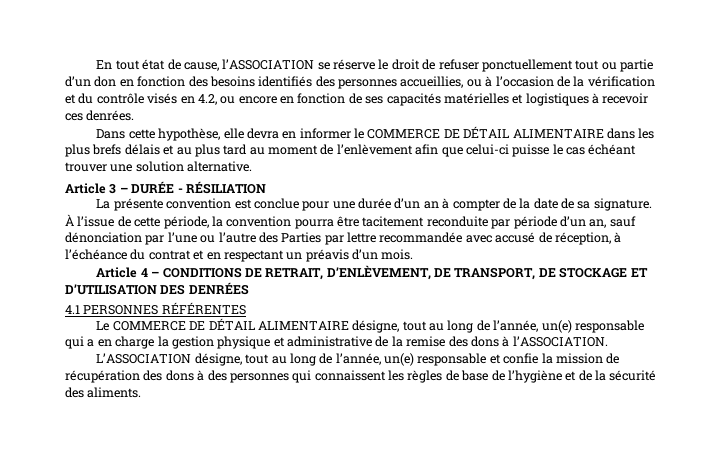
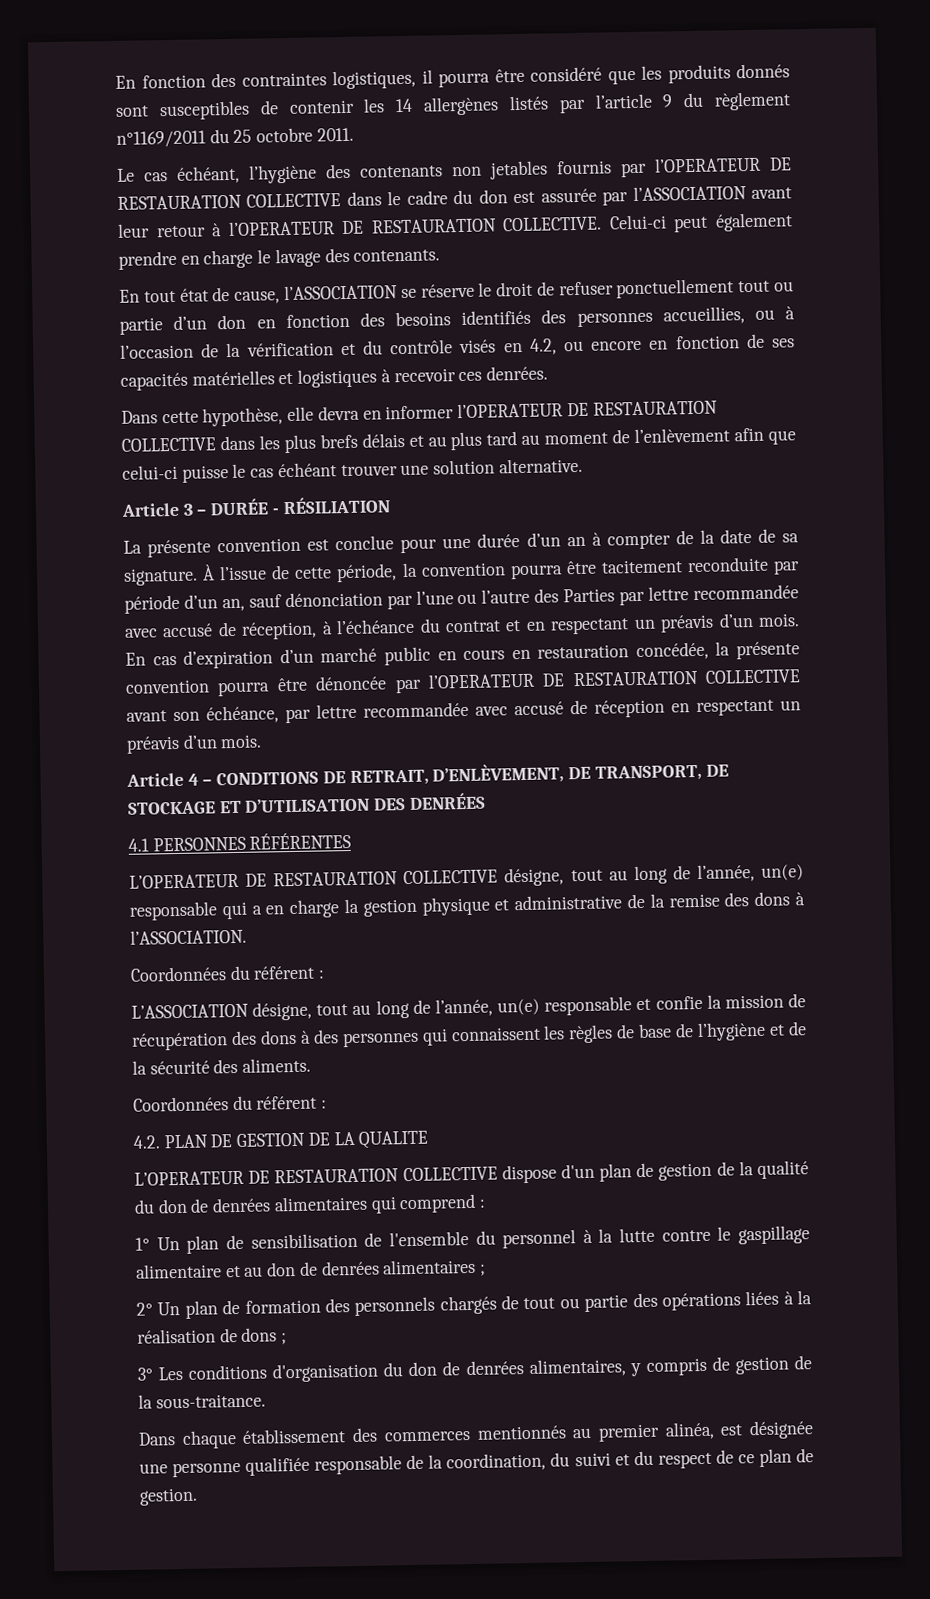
+ En fonction des contraintes logistiques, il pourra être considéré que les produits donnés sont susceptibles de contenir les 14 allergènes listés par l’article 9 du règlement n°1169/2011 du 25 octobre 2011.
+ Le cas échéant, l’hygiène des contenants non jetables fournis par l’OPERATEUR DE RESTAURATION COLLECTIVE dans le cadre du don est assurée par l’ASSOCIATION avant leur retour à l’OPERATEUR DE RESTAURATION COLLECTIVE. Celui-ci peut également prendre en charge le lavage des contenants.
- Dans cette hypothèse, elle devra en informer le COMMERCE DE DÉTAIL ALIMENTAIRE dans les plus brefs délais et au plus tard au moment de l’enlèvement afin que celui-ci puisse le cas échéant trouver une solution alternative.
+ Dans cette hypothèse, elle devra en informer l’OPERATEUR DE RESTAURATION COLLECTIVE dans les plus brefs délais et au plus tard au moment de l’enlèvement afin que celui-ci puisse le cas échéant trouver une solution alternative.
+ En cas d’expiration d’un marché public en cours en restauration concédée, la présente convention pourra être dénoncée par l’OPERATEUR DE RESTAURATION COLLECTIVE avant son échéance, par lettre recommandée avec accusé de réception en respectant un préavis d’un mois.
- Le COMMERCE DE DÉTAIL ALIMENTAIRE désigne, tout au long de l’année, un(e) responsable qui a en charge la gestion physique et administrative de la remise des dons à l’ASSOCIATION.
+ L’OPERATEUR DE RESTAURATION COLLECTIVE désigne, tout au long de l’année, un(e) responsable qui a en charge la gestion physique et administrative de la remise des dons à l’ASSOCIATION.
+ Coordonnées du référent :
  L’ASSOCIATION désigne, tout au long de l’année, un(e) responsable et confie la mission de récupération des dons à des personnes qui connaissent les règles de base de l’hygiène et de la sécurité des aliments.
+ Coordonnées du référent :
+ 4.2. PLAN DE GESTION DE LA QUALITE
+ L’OPERATEUR DE RESTAURATION COLLECTIVE dispose d'un plan de gestion de la qualité du don de denrées alimentaires qui comprend :
+ 1° Un plan de sensibilisation de l'ensemble du personnel à la lutte contre le gaspillage alimentaire et au don de denrées alimentaires ;
+ 2° Un plan de formation des personnels chargés de tout ou partie des opérations liées à la réalisation de dons ;
+ 3° Les conditions d'organisation du don de denrées alimentaires, y compris de gestion de la sous-traitance.
+ Dans chaque établissement des commerces mentionnés au premier alinéa, est désignée une personne qualifiée responsable de la coordination, du suivi et du respect de ce plan de gestion.

